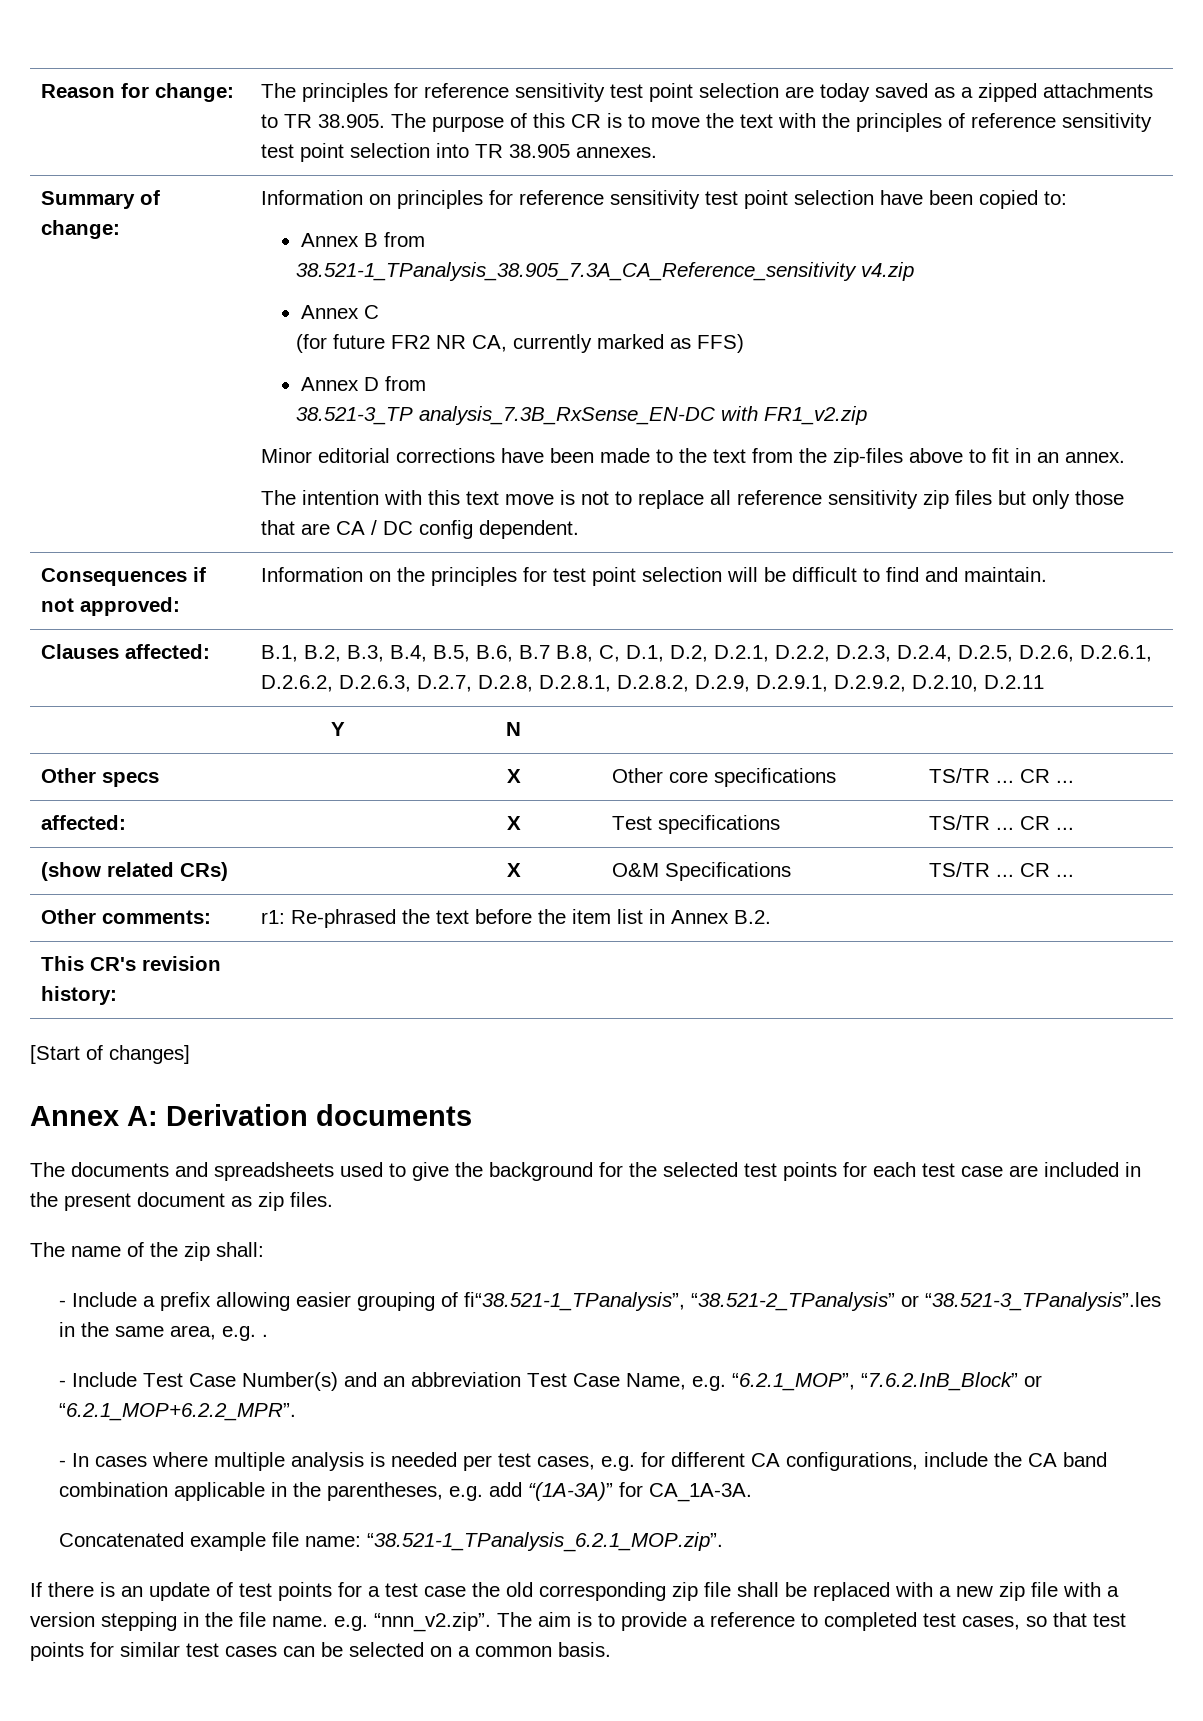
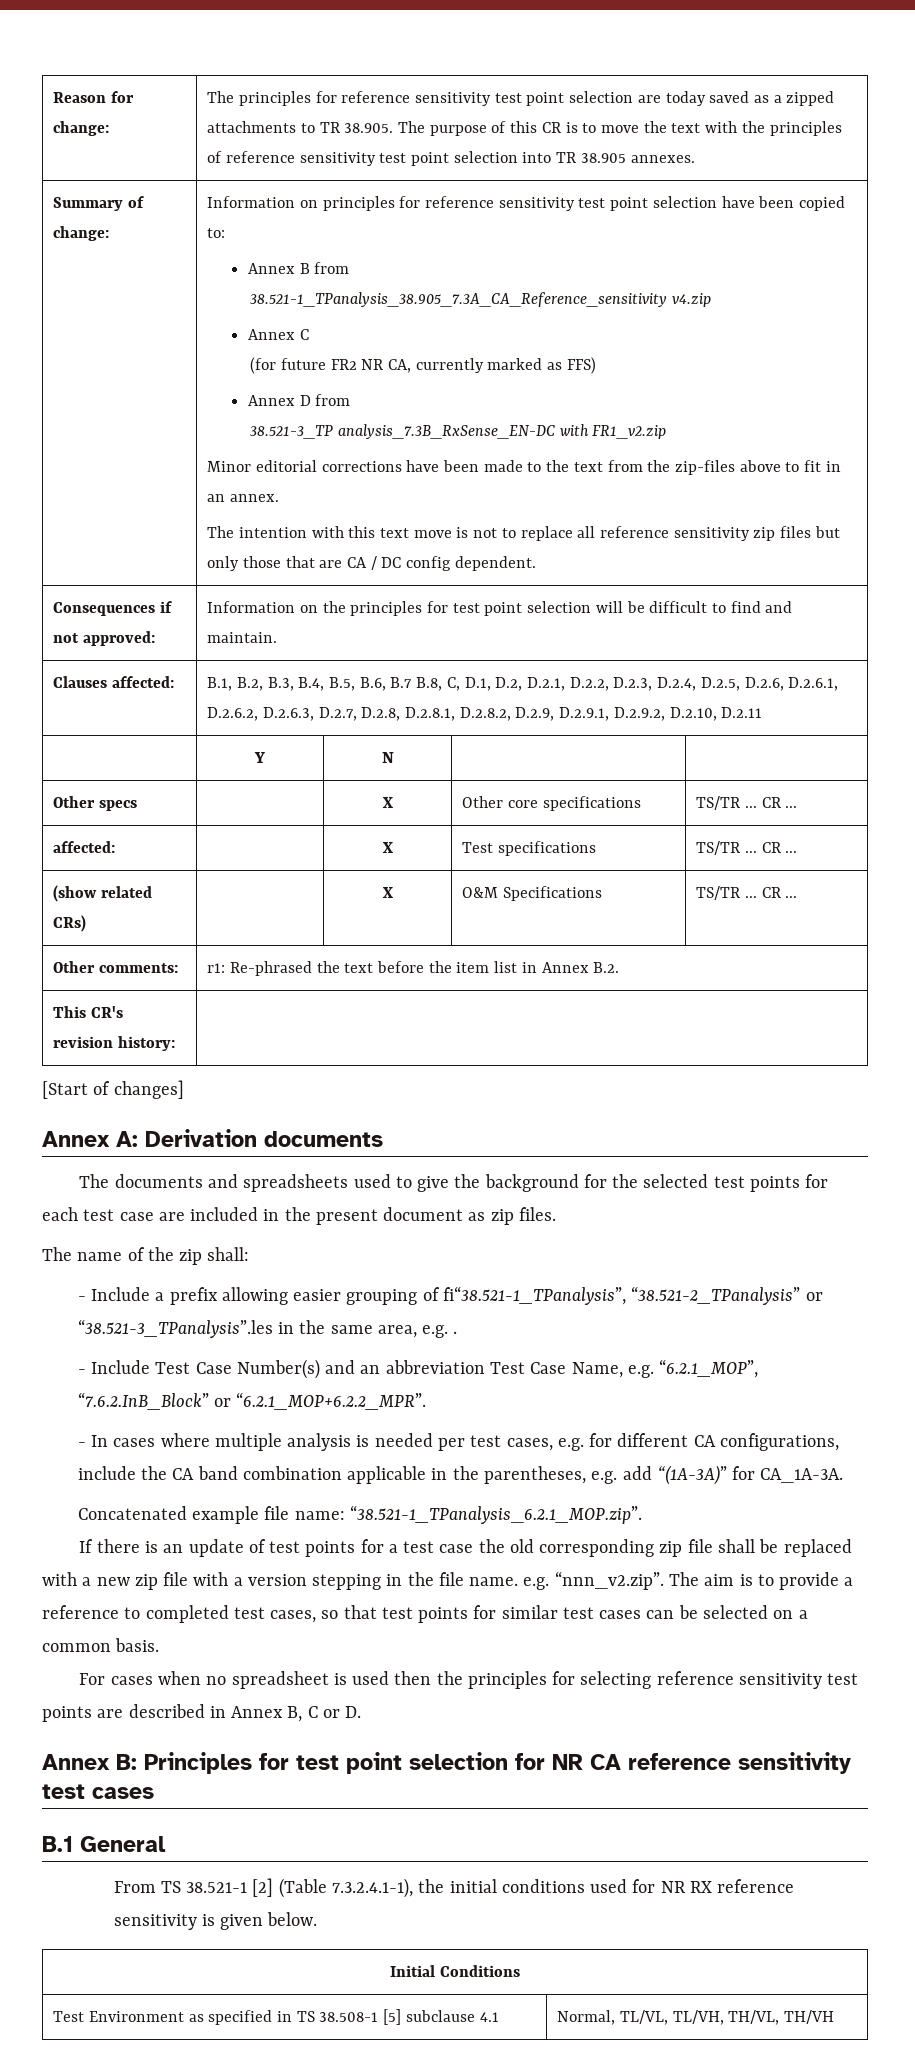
+ For cases when no spreadsheet is used then the principles for selecting reference sensitivity test points are described in Annex B, C or D.
+ Annex B: Principles for test point selection for NR CA reference sensitivity test cases
+ B.1 General
+ From TS 38.521-1 [2] (Table 7.3.2.4.1-1), the initial conditions used for NR RX reference sensitivity is given below.
+ Initial Conditions
+ Test Environment as specified in TS 38.508-1 [5] subclause 4.1 | Normal, TL/VL, TL/VH, TH/VL, TH/VH

